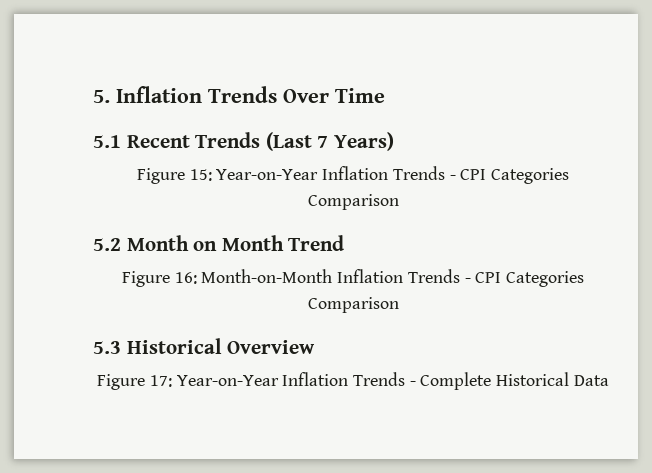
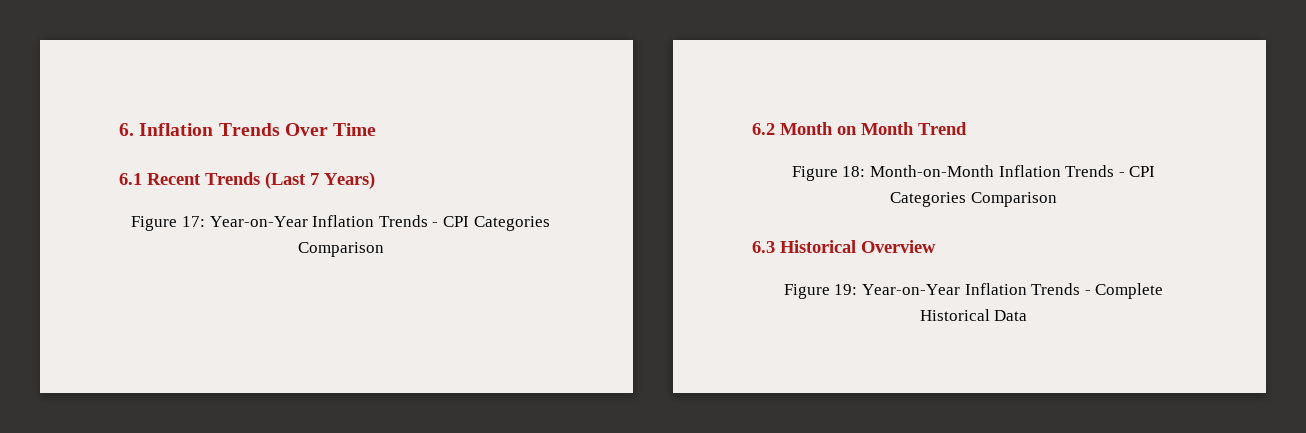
- 5. Inflation Trends Over Time
+ 6. Inflation Trends Over Time
- 5.1 Recent Trends (Last 7 Years)
+ 6.1 Recent Trends (Last 7 Years)
- Figure 15: Year-on-Year Inflation Trends - CPI Categories Comparison
+ Figure 17: Year-on-Year Inflation Trends - CPI Categories Comparison
- 5.2 Month on Month Trend
+ 6.2 Month on Month Trend
- Figure 16: Month-on-Month Inflation Trends - CPI Categories Comparison
+ Figure 18: Month-on-Month Inflation Trends - CPI Categories Comparison
- 5.3 Historical Overview
+ 6.3 Historical Overview
- Figure 17: Year-on-Year Inflation Trends - Complete Historical Data
+ Figure 19: Year-on-Year Inflation Trends - Complete Historical Data

